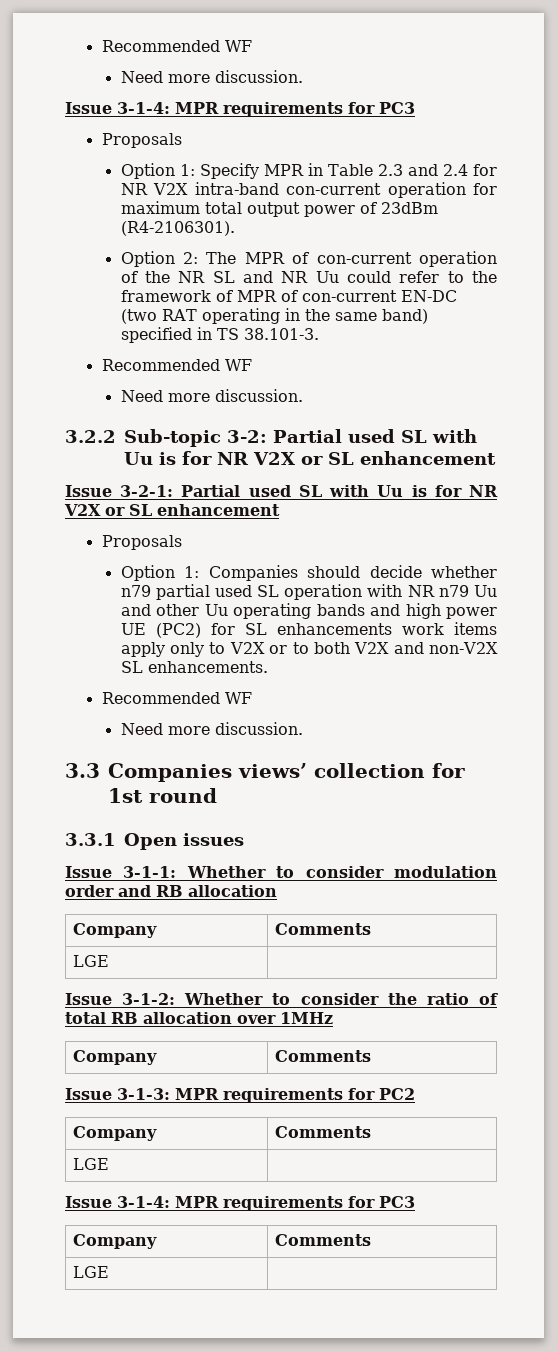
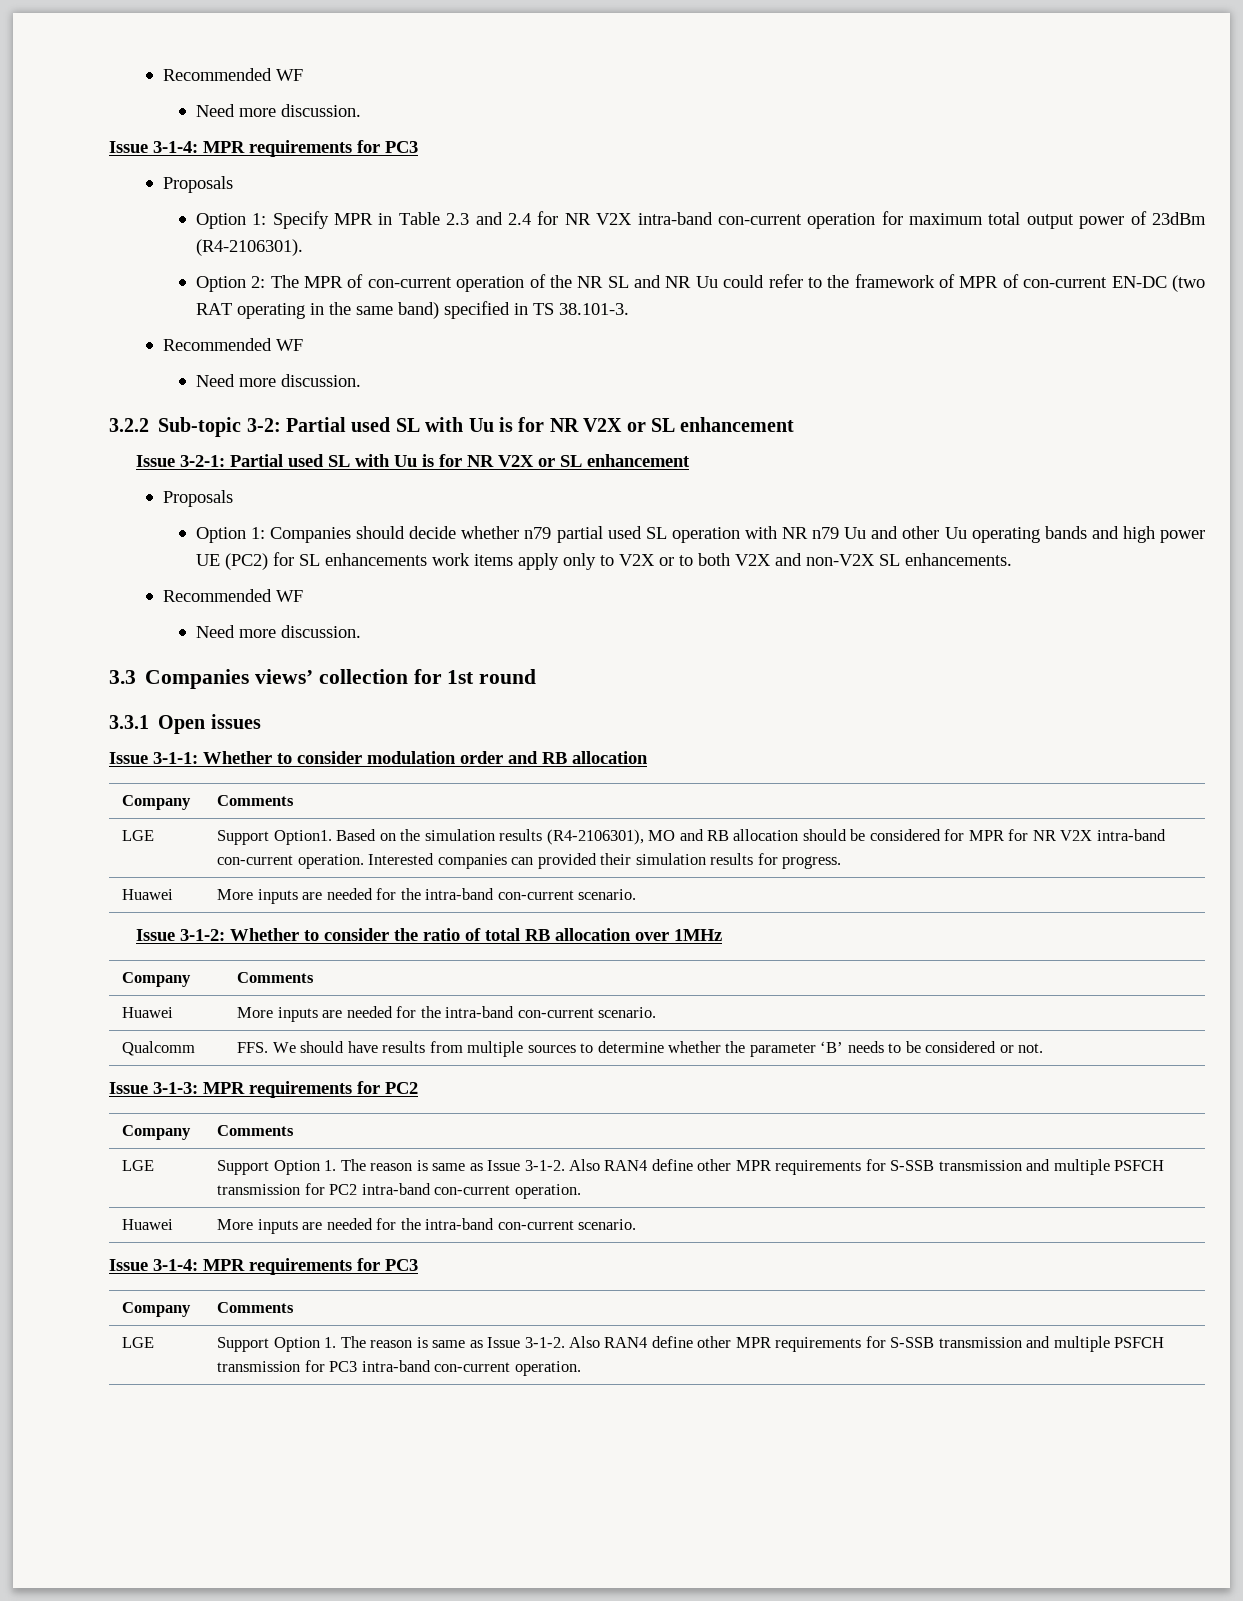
  Issue 3-1-1: Whether to consider modulation order and RB allocation
  Company | Comments
- LGE |
+ LGE | Support Option1. Based on the simulation results (R4-2106301), MO and RB allocation should be considered for MPR for NR V2X intra-band con-current operation. Interested companies can provided their simulation results for progress.
+ Huawei | More inputs are needed for the intra-band con-current scenario.
  Issue 3-1-2: Whether to consider the ratio of total RB allocation over 1MHz
  Company | Comments
+ Huawei | More inputs are needed for the intra-band con-current scenario.
+ Qualcomm | FFS. We should have results from multiple sources to determine whether the parameter ‘B’ needs to be considered or not.
  Issue 3-1-3: MPR requirements for PC2
  Company | Comments
- LGE |
+ LGE | Support Option 1. The reason is same as Issue 3-1-2. Also RAN4 define other MPR requirements for S-SSB transmission and multiple PSFCH transmission for PC2 intra-band con-current operation.
+ Huawei | More inputs are needed for the intra-band con-current scenario.
  Issue 3-1-4: MPR requirements for PC3
  Company | Comments
- LGE |
+ LGE | Support Option 1. The reason is same as Issue 3-1-2. Also RAN4 define other MPR requirements for S-SSB transmission and multiple PSFCH transmission for PC3 intra-band con-current operation.

